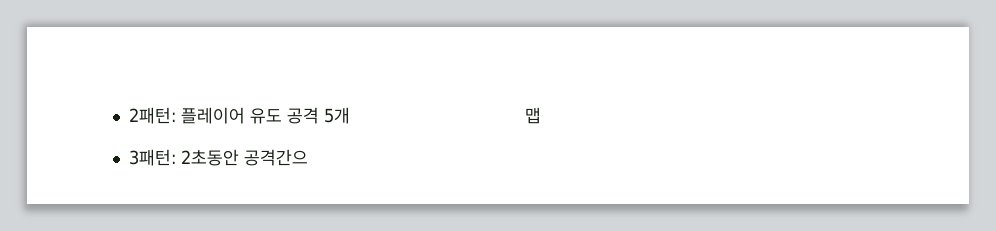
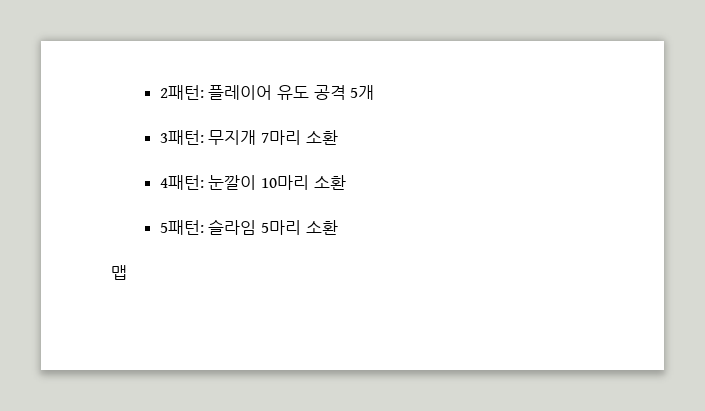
- 3패턴: 2초동안 공격간으
+ 3패턴: 무지개 7마리 소환
+ 4패턴: 눈깔이 10마리 소환
+ 5패턴: 슬라임 5마리 소환

